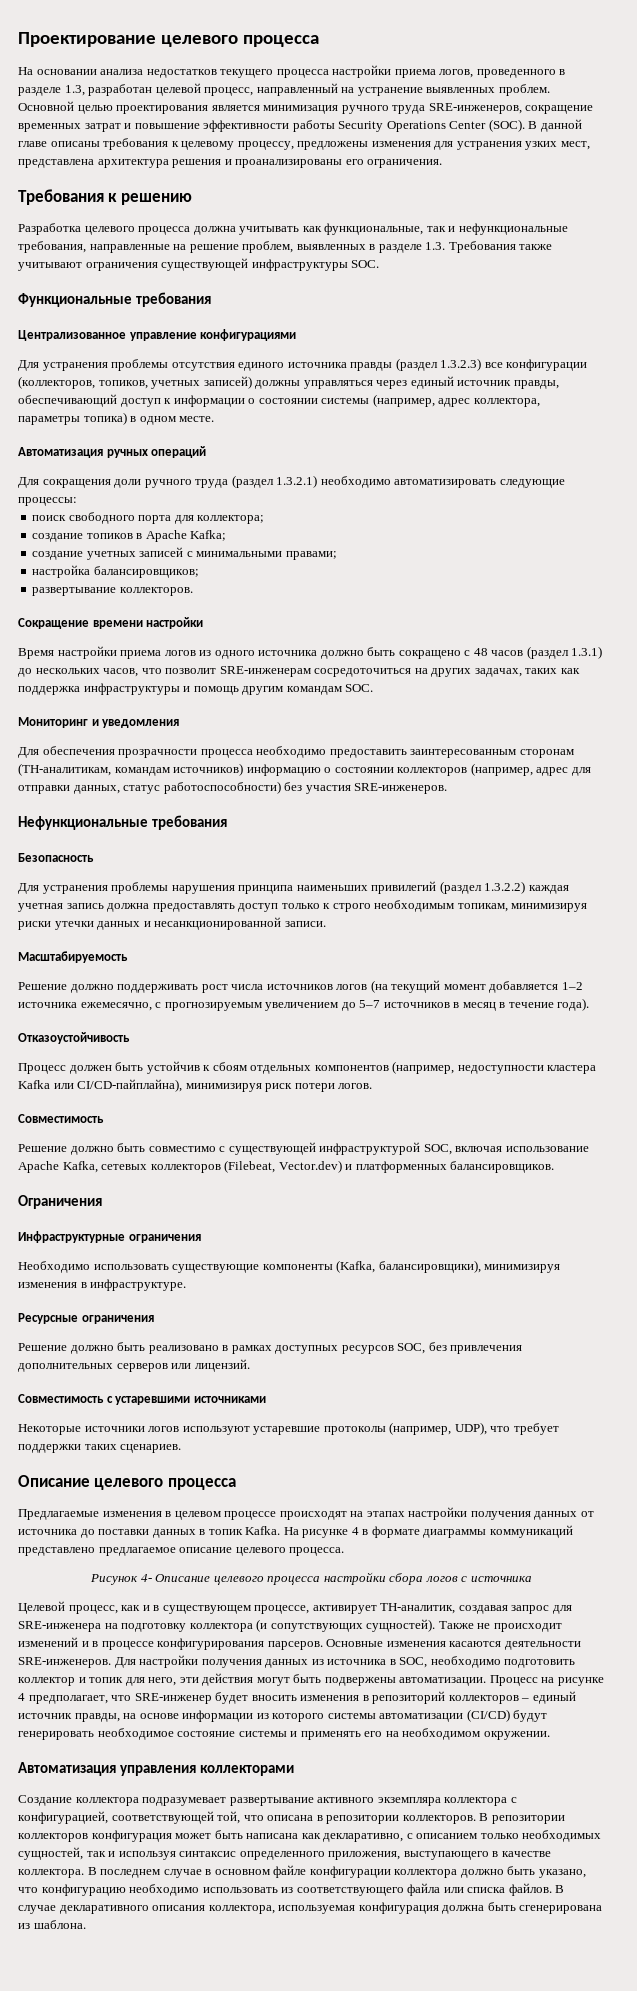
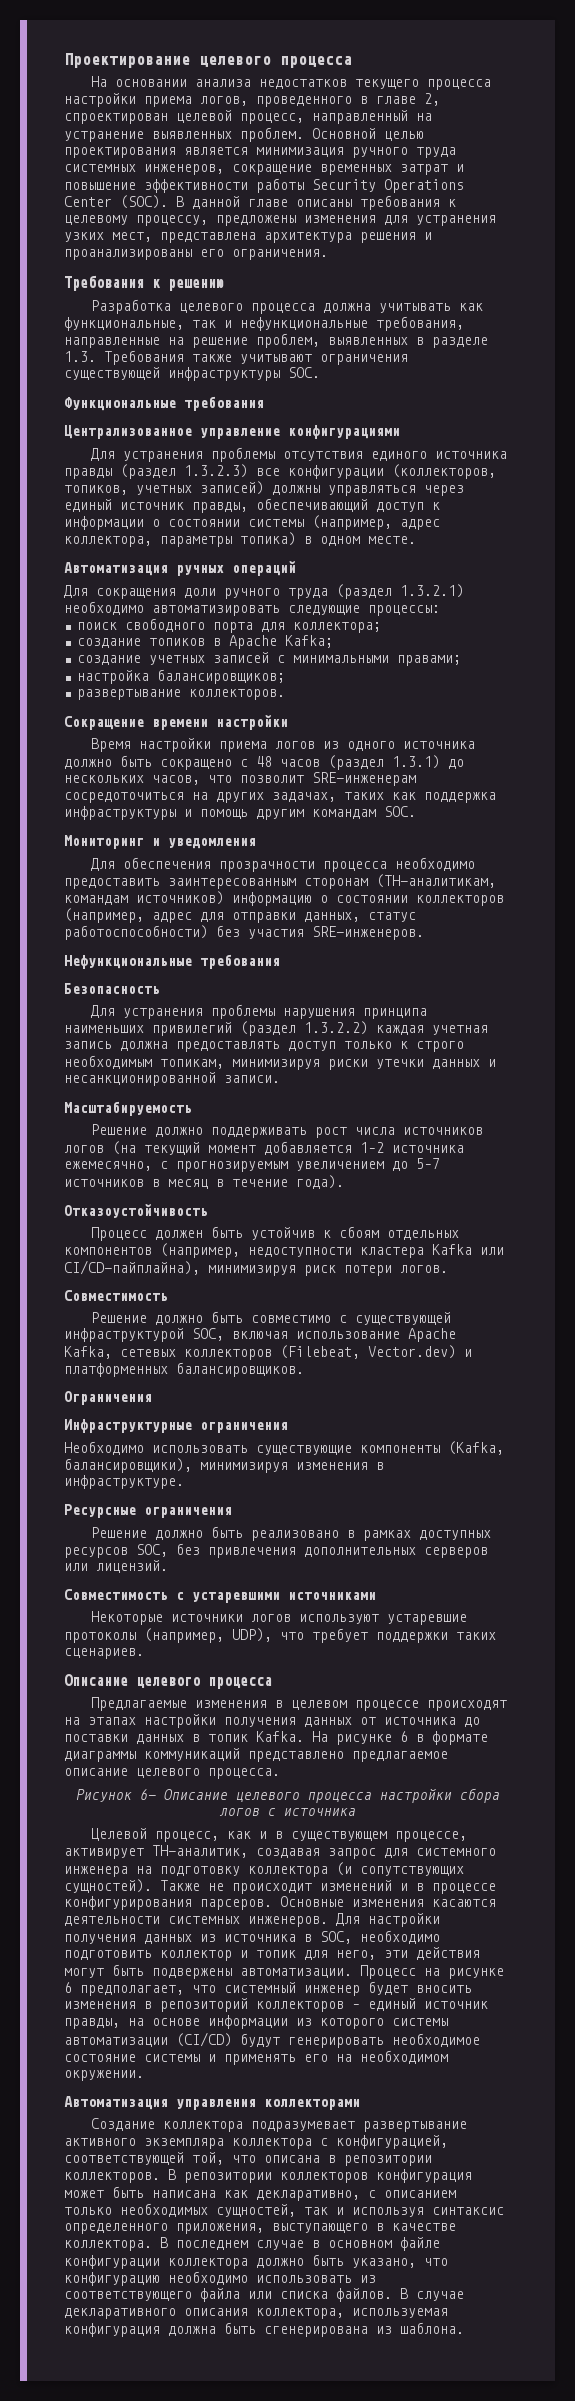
- На основании анализа недостатков текущего процесса настройки приема логов, проведенного в разделе 1.3, разработан целевой процесс, направленный на устранение выявленных проблем.
+ На основании анализа недостатков текущего процесса настройки приема логов, проведенного в главе 2, спроектирован целевой процесс, направленный на устранение выявленных проблем.
- Основной целью проектирования является минимизация ручного труда SRE-инженеров, сокращение временных затрат и повышение эффективности работы Security Operations Center (SOC).
+ Основной целью проектирования является минимизация ручного труда системных инженеров, сокращение временных затрат и повышение эффективности работы Security Operations Center (SOC).
- На рисунке 4 в формате диаграммы коммуникаций представлено предлагаемое описание целевого процесса.
+ На рисунке 6 в формате диаграммы коммуникаций представлено предлагаемое описание целевого процесса.
- Рисунок 4- Описание целевого процесса настройки сбора логов с источника
+ Рисунок 6- Описание целевого процесса настройки сбора логов с источника
- Целевой процесс, как и в существующем процессе, активирует TH-аналитик, создавая запрос для SRE-инженера на подготовку коллектора (и сопутствующих сущностей).
+ Целевой процесс, как и в существующем процессе, активирует TH-аналитик, создавая запрос для системного инженера на подготовку коллектора (и сопутствующих сущностей).
- Основные изменения касаются деятельности SRE-инженеров.
+ Основные изменения касаются деятельности системных инженеров.
- Процесс на рисунке 4 предполагает, что SRE-инженер будет вносить изменения в репозиторий коллекторов – единый источник правды, на основе информации из которого системы автоматизации (CI/CD) будут генерировать необходимое состояние системы и применять его на необходимом окружении.
+ Процесс на рисунке 6 предполагает, что системный инженер будет вносить изменения в репозиторий коллекторов – единый источник правды, на основе информации из которого системы автоматизации (CI/CD) будут генерировать необходимое состояние системы и применять его на необходимом окружении.

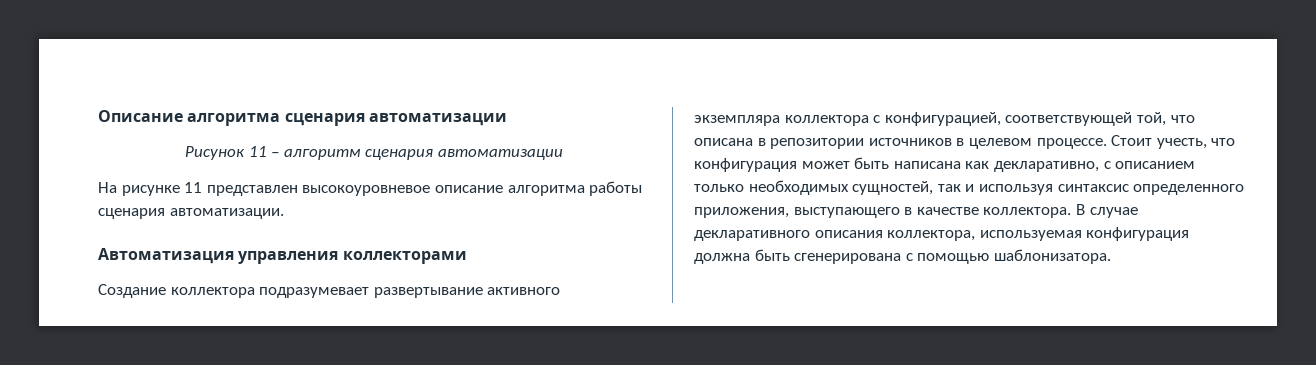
- Проектирование целевого процесса
- На основании анализа недостатков текущего процесса настройки приема логов, проведенного в главе 2, спроектирован целевой процесс, направленный на устранение выявленных проблем. Основной целью проектирования является минимизация ручного труда системных инженеров, сокращение временных затрат и повышение эффективности работы Security Operations Center (SOC). В данной главе описаны требования к целевому процессу, предложены изменения для устранения узких мест, представлена архитектура решения и проанализированы его ограничения.
- Требования к решению
- Разработка целевого процесса должна учитывать как функциональные, так и нефункциональные требования, направленные на решение проблем, выявленных в разделе 1.3. Требования также учитывают ограничения существующей инфраструктуры SOC.
- Функциональные требования
- Централизованное управление конфигурациями
- Для устранения проблемы отсутствия единого источника правды (раздел 1.3.2.3) все конфигурации (коллекторов, топиков, учетных записей) должны управляться через единый источник правды, обеспечивающий доступ к информации о состоянии системы (например, адрес коллектора, параметры топика) в одном месте.
- Автоматизация ручных операций
- Для сокращения доли ручного труда (раздел 1.3.2.1) необходимо автоматизировать следующие процессы:
- поиск свободного порта для коллектора;
- создание топиков в Apache Kafka;
- создание учетных записей с минимальными правами;
- настройка балансировщиков;
- развертывание коллекторов.
- Сокращение времени настройки
- Время настройки приема логов из одного источника должно быть сокращено с 48 часов (раздел 1.3.1) до нескольких часов, что позволит SRE-инженерам сосредоточиться на других задачах, таких как поддержка инфраструктуры и помощь другим командам SOC.
- Мониторинг и уведомления
- Для обеспечения прозрачности процесса необходимо предоставить заинтересованным сторонам (TH-аналитикам, командам источников) информацию о состоянии коллекторов (например, адрес для отправки данных, статус работоспособности) без участия SRE-инженеров.
- Нефункциональные требования
- Безопасность
- Для устранения проблемы нарушения принципа наименьших привилегий (раздел 1.3.2.2) каждая учетная запись должна предоставлять доступ только к строго необходимым топикам, минимизируя риски утечки данных и несанкционированной записи.
- Масштабируемость
- Решение должно поддерживать рост числа источников логов (на текущий момент добавляется 1–2 источника ежемесячно, с прогнозируемым увеличением до 5–7 источников в месяц в течение года).
- Отказоустойчивость
- Процесс должен быть устойчив к сбоям отдельных компонентов (например, недоступности кластера Kafka или CI/CD-пайплайна), минимизируя риск потери логов.
- Совместимость
- Решение должно быть совместимо с существующей инфраструктурой SOC, включая использование Apache Kafka, сетевых коллекторов (Filebeat, Vector.dev) и платформенных балансировщиков.
- Ограничения
- Инфраструктурные ограничения
- Необходимо использовать существующие компоненты (Kafka, балансировщики), минимизируя изменения в инфраструктуре.
- Ресурсные ограничения
- Решение должно быть реализовано в рамках доступных ресурсов SOC, без привлечения дополнительных серверов или лицензий.
- Совместимость с устаревшими источниками
- Некоторые источники логов используют устаревшие протоколы (например, UDP), что требует поддержки таких сценариев.
- Описание целевого процесса
- Предлагаемые изменения в целевом процессе происходят на этапах настройки получения данных от источника до поставки данных в топик Kafka. На рисунке 6 в формате диаграммы коммуникаций представлено предлагаемое описание целевого процесса.
- Рисунок 6- Описание целевого процесса настройки сбора логов с источника
- Целевой процесс, как и в существующем процессе, активирует TH-аналитик, создавая запрос для системного инженера на подготовку коллектора (и сопутствующих сущностей). Также не происходит изменений и в процессе конфигурирования парсеров. Основные изменения касаются деятельности системных инженеров. Для настройки получения данных из источника в SOC, необходимо подготовить коллектор и топик для него, эти действия могут быть подвержены автоматизации. Процесс на рисунке 6 предполагает, что системный инженер будет вносить изменения в репозиторий коллекторов – единый источник правды, на основе информации из которого системы автоматизации (CI/CD) будут генерировать необходимое состояние системы и применять его на необходимом окружении.
+ Описание алгоритма сценария автоматизации
+ Рисунок 11 – алгоритм сценария автоматизации
+ На рисунке 11 представлен высокоуровневое описание алгоритма работы сценария автоматизации.
- Создание коллектора подразумевает развертывание активного экземпляра коллектора с конфигурацией, соответствующей той, что описана в репозитории коллекторов. В репозитории коллекторов конфигурация может быть написана как декларативно, с описанием только необходимых сущностей, так и используя синтаксис определенного приложения, выступающего в качестве коллектора.
+ Создание коллектора подразумевает развертывание активного экземпляра коллектора с конфигурацией, соответствующей той, что описана в репозитории источников в целевом процессе. Стоит учесть, что конфигурация может быть написана как декларативно, с описанием только необходимых сущностей, так и используя синтаксис определенного приложения, выступающего в качестве коллектора.
- В последнем случае в основном файле конфигурации коллектора должно быть указано, что конфигурацию необходимо использовать из соответствующего файла или списка файлов. В случае декларативного описания коллектора, используемая конфигурация должна быть сгенерирована из шаблона.
+ В случае декларативного описания коллектора, используемая конфигурация должна быть сгенерирована с помощью шаблонизатора.

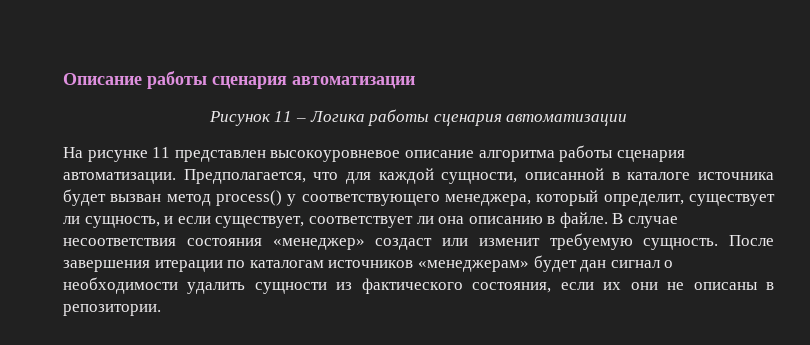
- Описание алгоритма сценария автоматизации
+ Описание работы сценария автоматизации
- Рисунок 11 – алгоритм сценария автоматизации
+ Рисунок 11 – Логика работы сценария автоматизации
- На рисунке 11 представлен высокоуровневое описание алгоритма работы сценария автоматизации.
- Автоматизация управления коллекторами
- Создание коллектора подразумевает развертывание активного экземпляра коллектора с конфигурацией, соответствующей той, что описана в репозитории источников в целевом процессе. Стоит учесть, что конфигурация может быть написана как декларативно, с описанием только необходимых сущностей, так и используя синтаксис определенного приложения, выступающего в качестве коллектора. В случае декларативного описания коллектора, используемая конфигурация должна быть сгенерирована с помощью шаблонизатора.
+ На рисунке 11 представлен высокоуровневое описание алгоритма работы сценария автоматизации. Предполагается, что для каждой сущности, описанной в каталоге источника будет вызван метод process() у соответствующего менеджера, который определит, существует ли сущность, и если существует, соответствует ли она описанию в файле. В случае несоответствия состояния «менеджер» создаст или изменит требуемую сущность. После завершения итерации по каталогам источников «менеджерам» будет дан сигнал о необходимости удалить сущности из фактического состояния, если их они не описаны в репозитории.

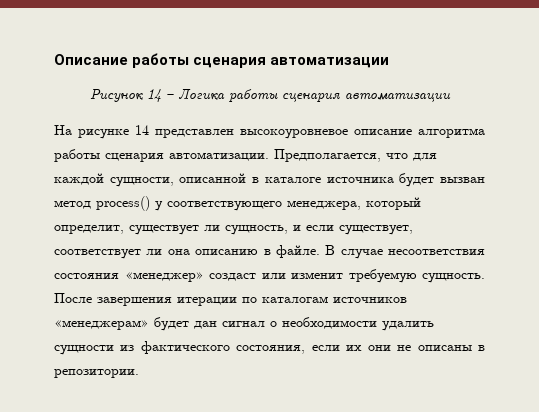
- Рисунок 11 – Логика работы сценария автоматизации
+ Рисунок 14 – Логика работы сценария автоматизации
- На рисунке 11 представлен высокоуровневое описание алгоритма работы сценария автоматизации.
+ На рисунке 14 представлен высокоуровневое описание алгоритма работы сценария автоматизации.

